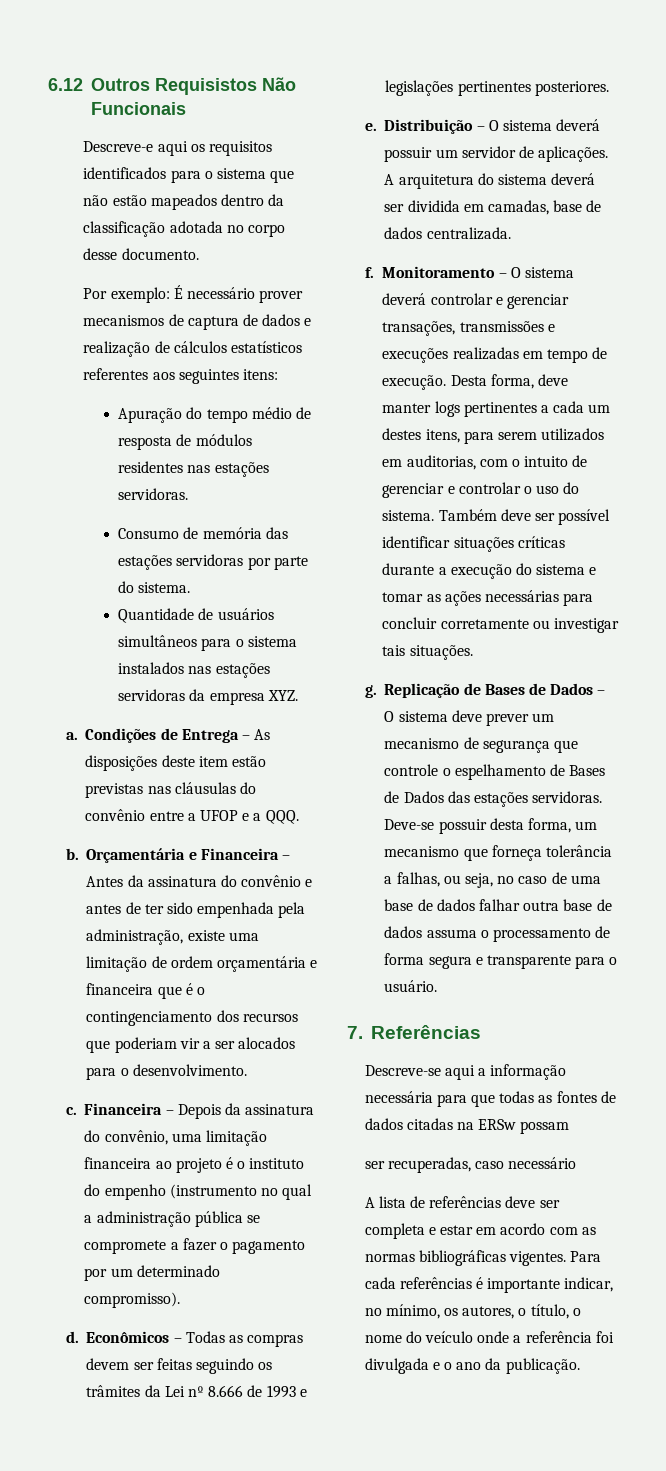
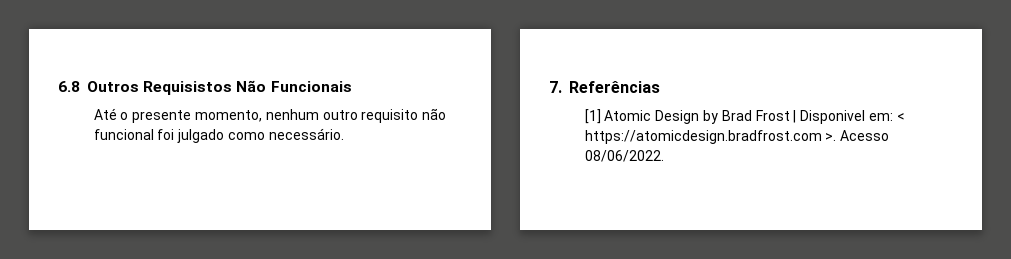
- 6.12 Outros Requisistos Não Funcionais
+ 6.8 Outros Requisistos Não Funcionais
- Descreve-e aqui os requisitos identificados para o sistema que não estão mapeados dentro da classificação adotada no corpo desse documento.
- Por exemplo: É necessário prover mecanismos de captura de dados e realização de cálculos estatísticos referentes aos seguintes itens:
- Apuração do tempo médio de resposta de módulos residentes nas estações servidoras.
- Consumo de memória das estações servidoras por parte do sistema.
- Quantidade de usuários simultâneos para o sistema instalados nas estações servidoras da empresa XYZ.
- a. Condições de Entrega – As disposições deste item estão previstas nas cláusulas do convênio entre a UFOP e a QQQ.
- b. Orçamentária e Financeira – Antes da assinatura do convênio e antes de ter sido empenhada pela administração, existe uma limitação de ordem orçamentária e financeira que é o contingenciamento dos recursos que poderiam vir a ser alocados para o desenvolvimento.
- c. Financeira – Depois da assinatura do convênio, uma limitação financeira ao projeto é o instituto do empenho (instrumento no qual a administração pública se compromete a fazer o pagamento por um determinado compromisso).
- d. Econômicos – Todas as compras devem ser feitas seguindo os trâmites da Lei nº 8.666 de 1993 e legislações pertinentes posteriores.
- e. Distribuição – O sistema deverá possuir um servidor de aplicações. A arquitetura do sistema deverá ser dividida em camadas, base de dados centralizada.
- f. Monitoramento – O sistema deverá controlar e gerenciar transações, transmissões e execuções realizadas em tempo de execução. Desta forma, deve manter logs pertinentes a cada um destes itens, para serem utilizados em auditorias, com o intuito de gerenciar e controlar o uso do sistema. Também deve ser possível identificar situações críticas durante a execução do sistema e tomar as ações necessárias para concluir corretamente ou investigar tais situações.
- g. Replicação de Bases de Dados – O sistema deve prever um mecanismo de segurança que controle o espelhamento de Bases de Dados das estações servidoras. Deve-se possuir desta forma, um mecanismo que forneça tolerância a falhas, ou seja, no caso de uma base de dados falhar outra base de dados assuma o processamento de forma segura e transparente para o usuário.
+ Até o presente momento, nenhum outro requisito não funcional foi julgado como necessário.
  7. Referências
- Descreve-se aqui a informação necessária para que todas as fontes de dados citadas na ERSw possam
- ser recuperadas, caso necessário
- A lista de referências deve ser completa e estar em acordo com as normas bibliográficas vigentes. Para cada referências é importante indicar, no mínimo, os autores, o título, o nome do veículo onde a referência foi divulgada e o ano da publicação.
+ [1] Atomic Design by Brad Frost | Disponivel em: < https://atomicdesign.bradfrost.com >. Acesso 08/06/2022.

